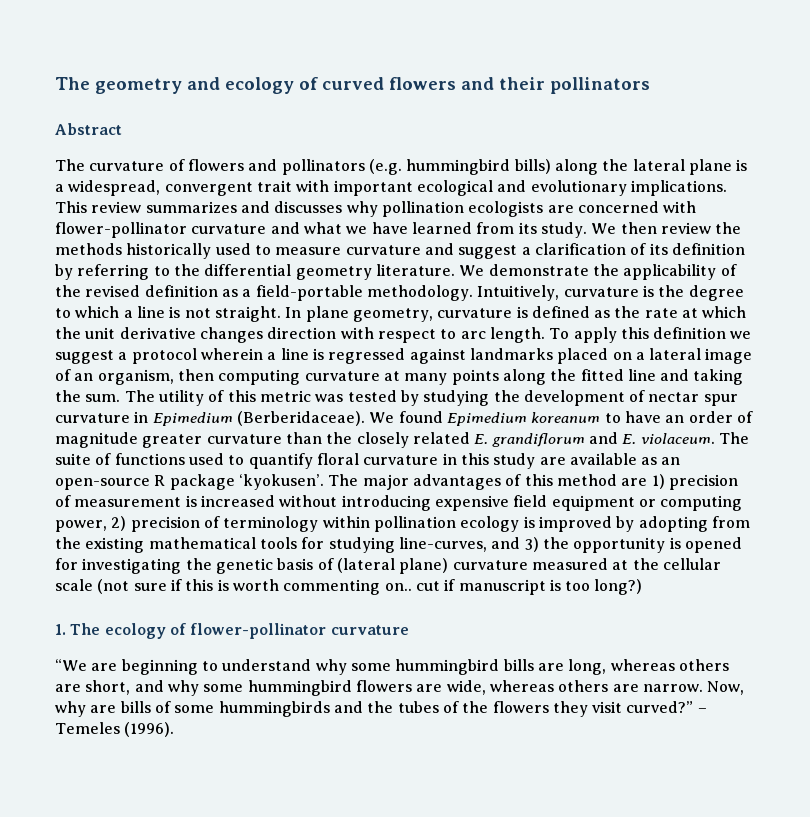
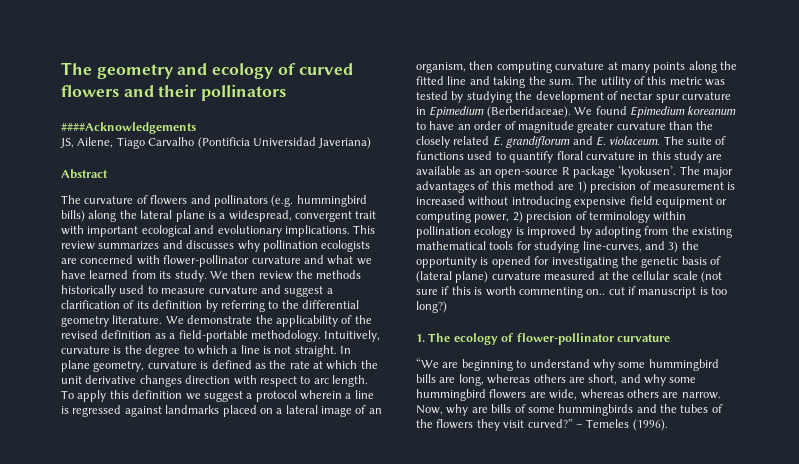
+ ####Acknowledgements
+ JS, Ailene, Tiago Carvalho (Pontificia Universidad Javeriana)

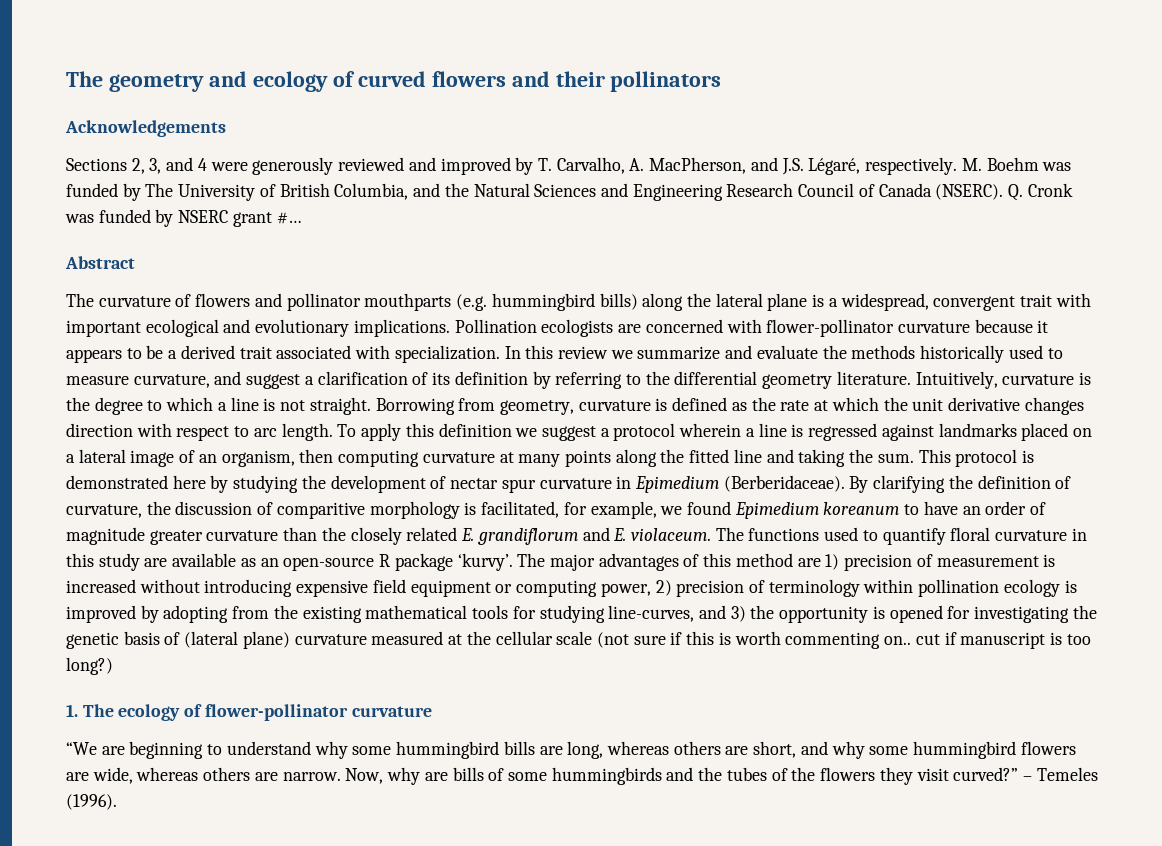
- ####Acknowledgements
- JS, Ailene, Tiago Carvalho (Pontificia Universidad Javeriana)
+ Acknowledgements
+ Sections 2, 3, and 4 were generously reviewed and improved by T. Carvalho, A. MacPherson, and J.S. Légaré, respectively. M. Boehm was funded by The University of British Columbia, and the Natural Sciences and Engineering Research Council of Canada (NSERC). Q. Cronk was funded by NSERC grant #…
- The curvature of flowers and pollinators (e.g. hummingbird bills) along the lateral plane is a widespread, convergent trait with important ecological and evolutionary implications.
+ The curvature of flowers and pollinator mouthparts (e.g. hummingbird bills) along the lateral plane is a widespread, convergent trait with important ecological and evolutionary implications.
- This review summarizes and discusses why pollination ecologists are concerned with flower-pollinator curvature and what we have learned from its study. We then review the methods historically used to measure curvature and suggest a clarification of its definition by referring to the differential geometry literature.
+ Pollination ecologists are concerned with flower-pollinator curvature because it appears to be a derived trait associated with specialization. In this review we summarize and evaluate the methods historically used to measure curvature, and suggest a clarification of its definition by referring to the differential geometry literature.
- We demonstrate the applicability of the revised definition as a field-portable methodology.
- In plane geometry, curvature is defined as the rate at which the unit derivative changes direction with respect to arc length.
+ Borrowing from geometry, curvature is defined as the rate at which the unit derivative changes direction with respect to arc length.
- The utility of this metric was tested by studying the development of nectar spur curvature in Epimedium (Berberidaceae).
+ This protocol is demonstrated here by studying the development of nectar spur curvature in Epimedium (Berberidaceae).
- We found Epimedium koreanum to have an order of magnitude greater curvature than the closely related E. grandiflorum and E. violaceum.
+ By clarifying the definition of curvature, the discussion of comparitive morphology is facilitated, for example, we found Epimedium koreanum to have an order of magnitude greater curvature than the closely related E. grandiflorum and E. violaceum.
- The suite of functions used to quantify floral curvature in this study are available as an open-source R package ‘kyokusen’.
+ The functions used to quantify floral curvature in this study are available as an open-source R package ‘kurvy’.

